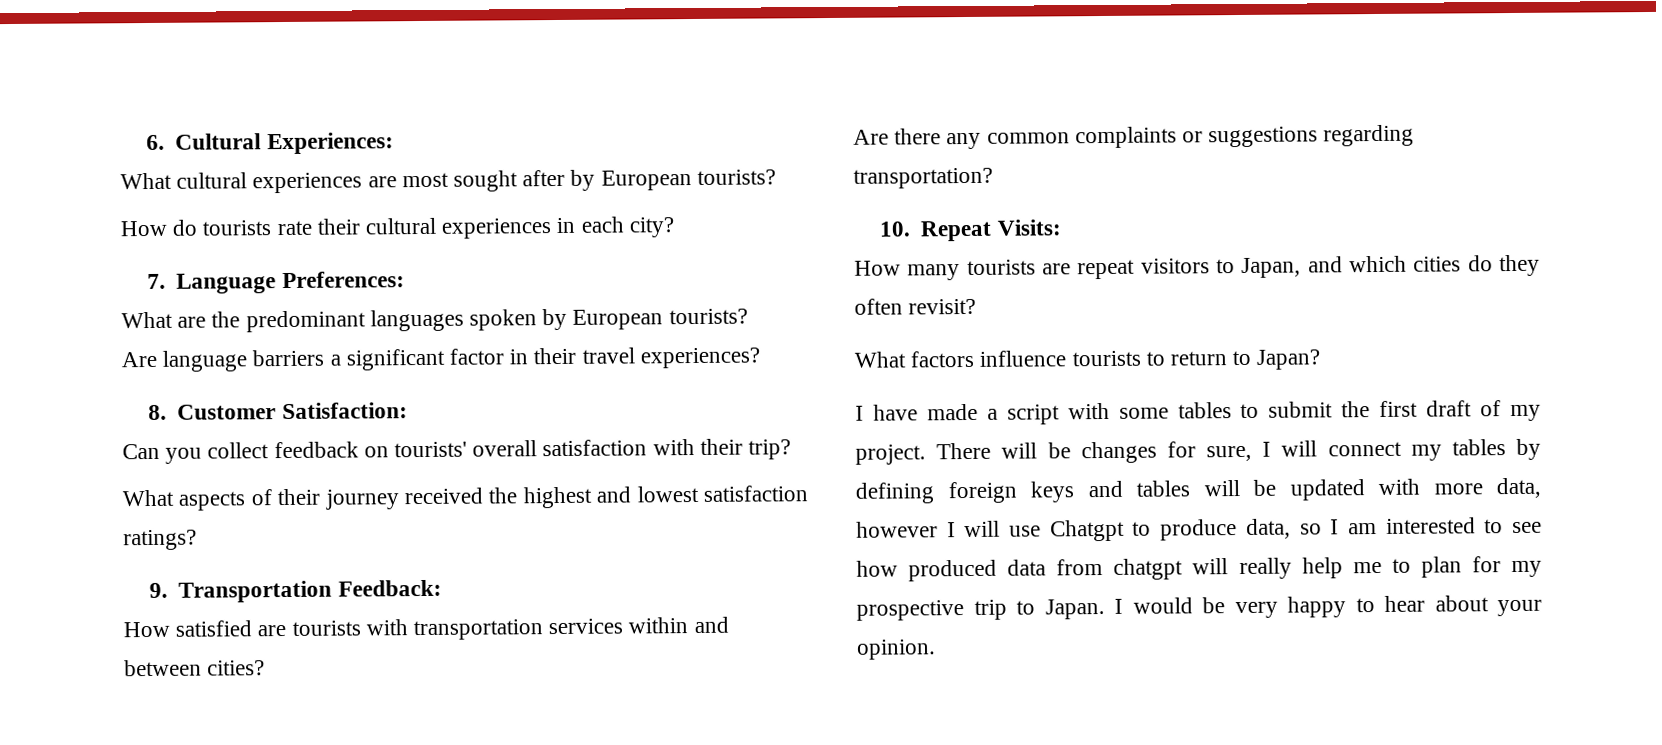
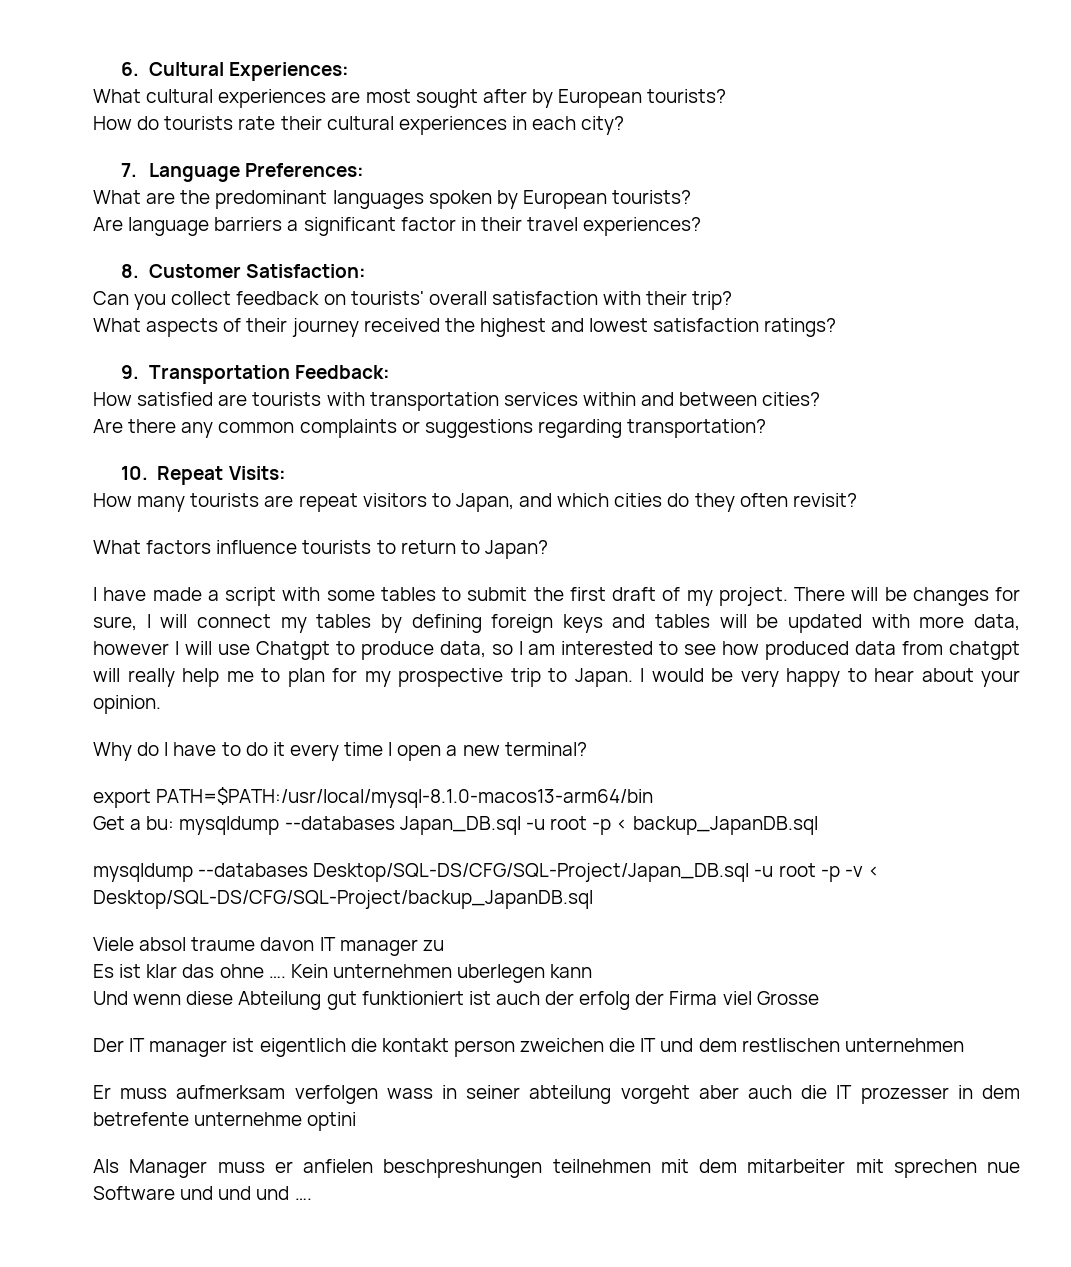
+ Why do I have to do it every time I open a new terminal?
+ export PATH=$PATH:/usr/local/mysql-8.1.0-macos13-arm64/bin
+ Get a bu: mysqldump --databases Japan_DB.sql -u root -p < backup_JapanDB.sql
+ mysqldump --databases Desktop/SQL-DS/CFG/SQL-Project/Japan_DB.sql -u root -p -v < Desktop/SQL-DS/CFG/SQL-Project/backup_JapanDB.sql
+ Viele absol traume davon IT manager zu
+ Es ist klar das ohne …. Kein unternehmen uberlegen kann
+ Und wenn diese Abteilung gut funktioniert ist auch der erfolg der Firma viel Grosse
+ Der IT manager ist eigentlich die kontakt person zweichen die IT und dem restlischen unternehmen
+ Er muss aufmerksam verfolgen wass in seiner abteilung vorgeht aber auch die IT prozesser in dem betrefente unternehme optini
+ Als Manager muss er anfielen beschpreshungen teilnehmen mit dem mitarbeiter mit sprechen nue Software und und und ….

